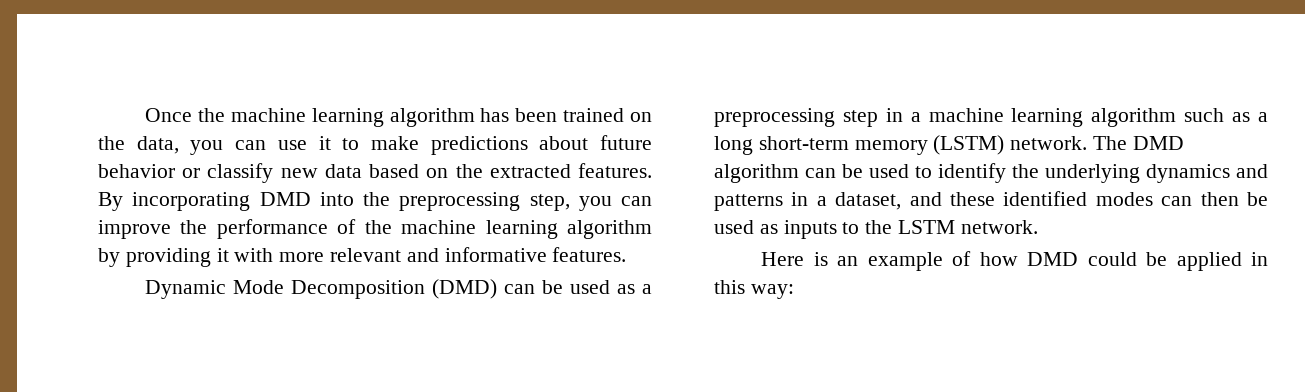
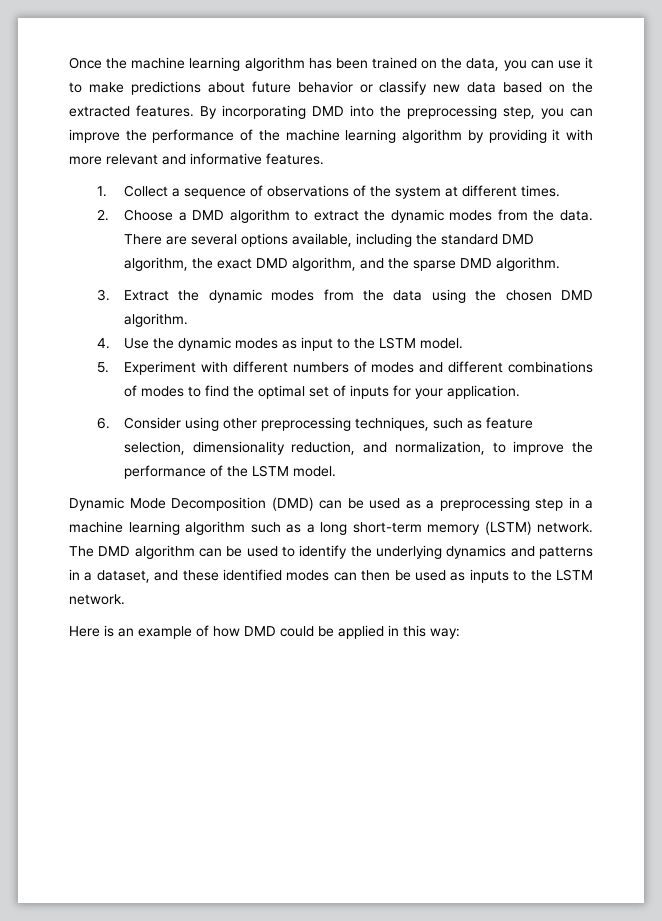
+ 1. Collect a sequence of observations of the system at different times.
+ 2. Choose a DMD algorithm to extract the dynamic modes from the data. There are several options available, including the standard DMD algorithm, the exact DMD algorithm, and the sparse DMD algorithm.
+ 3. Extract the dynamic modes from the data using the chosen DMD algorithm.
+ 4. Use the dynamic modes as input to the LSTM model.
+ 5. Experiment with different numbers of modes and different combinations of modes to find the optimal set of inputs for your application.
+ 6. Consider using other preprocessing techniques, such as feature selection, dimensionality reduction, and normalization, to improve the performance of the LSTM model.

